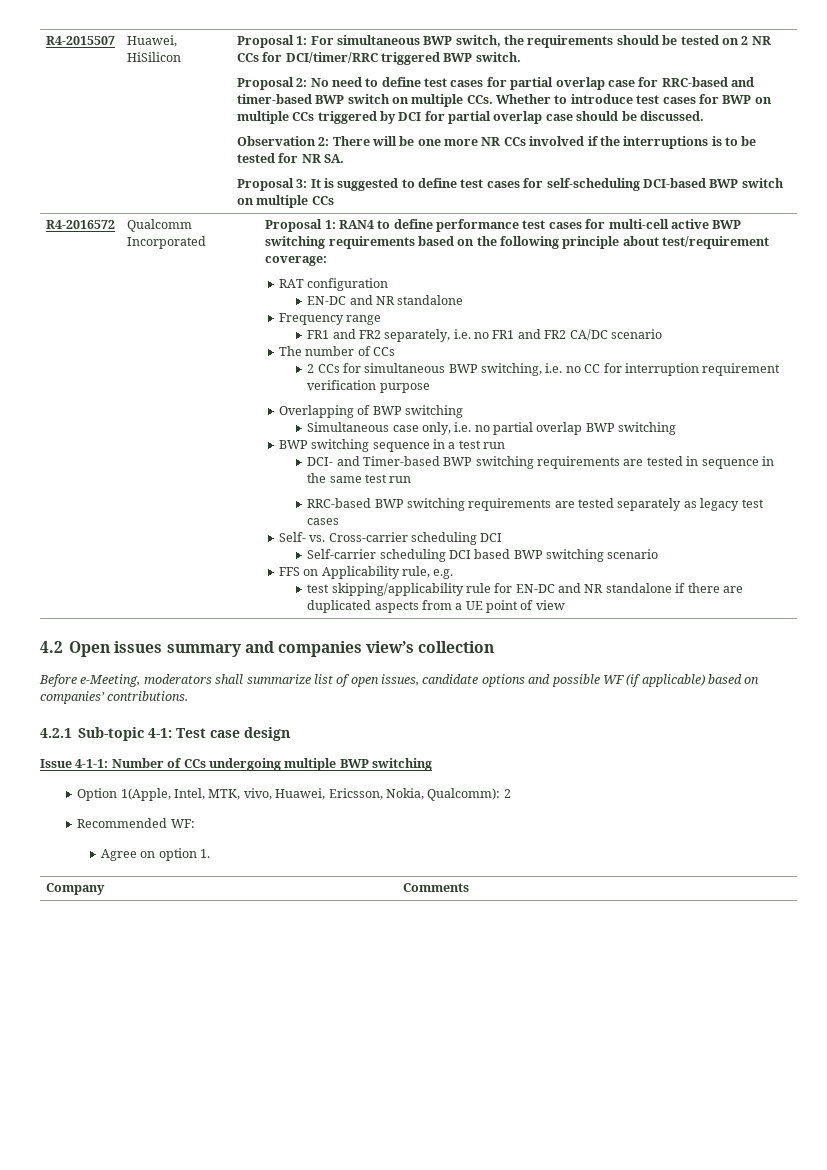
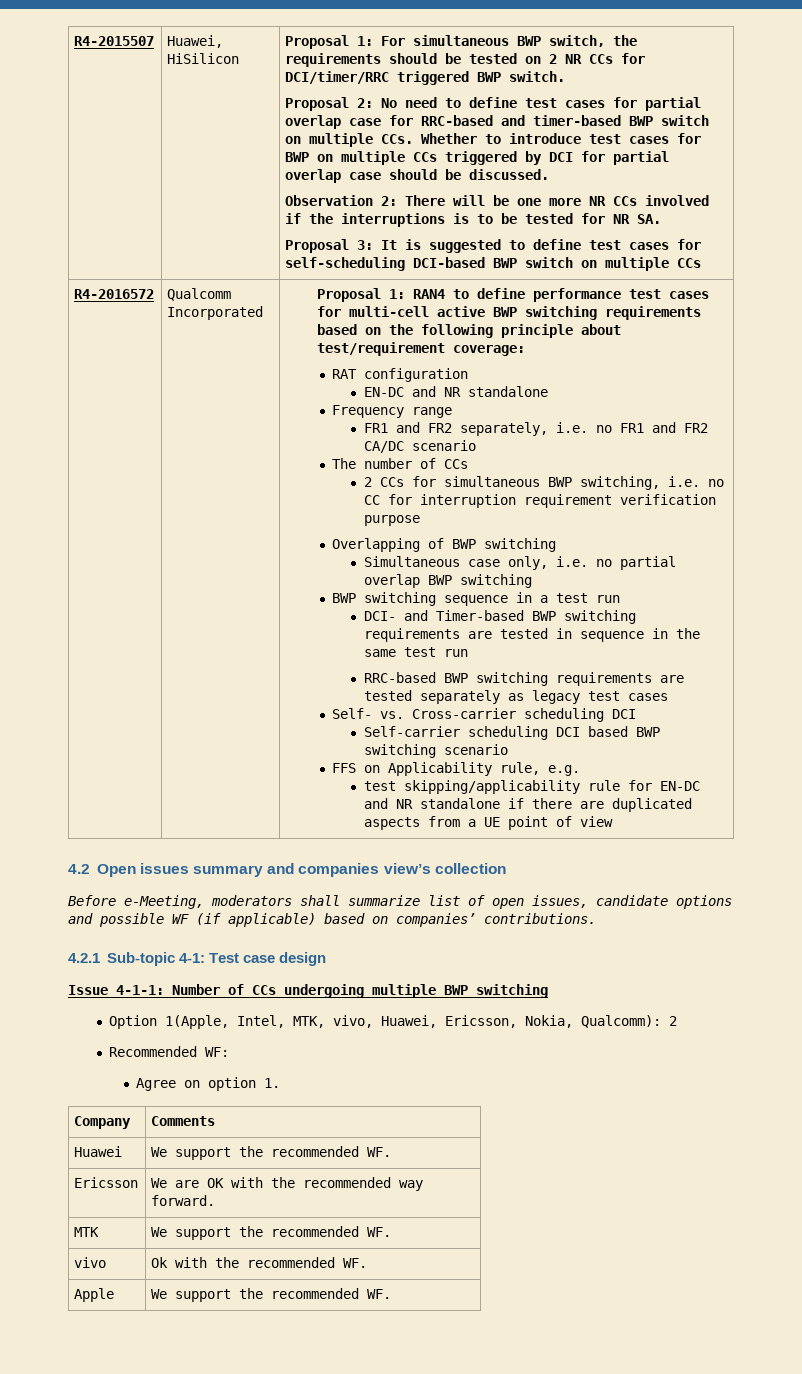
+ Huawei | We support the recommended WF.
+ Ericsson | We are OK with the recommended way forward.
+ MTK | We support the recommended WF.
+ vivo | Ok with the recommended WF.
+ Apple | We support the recommended WF.

